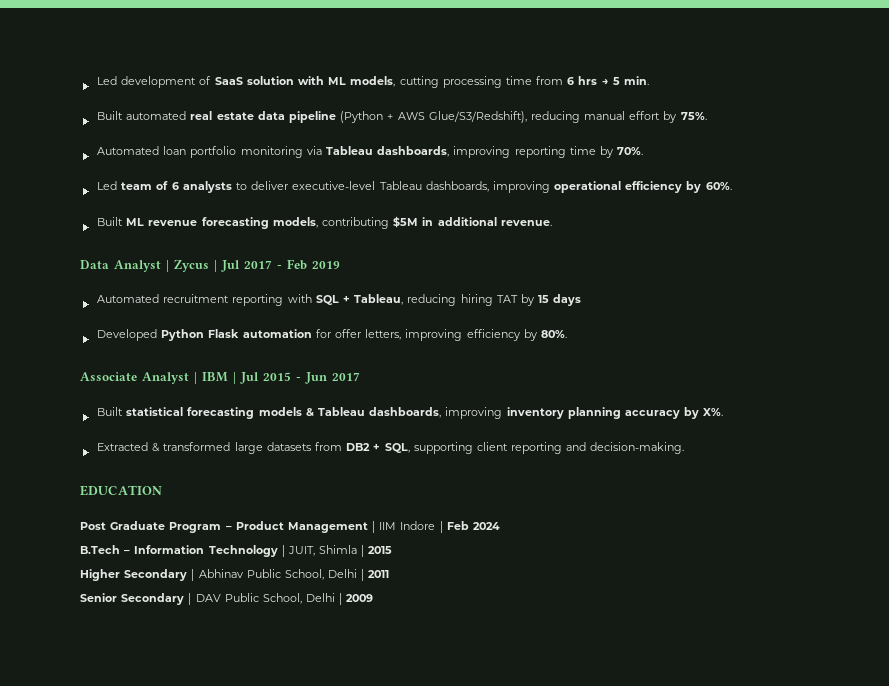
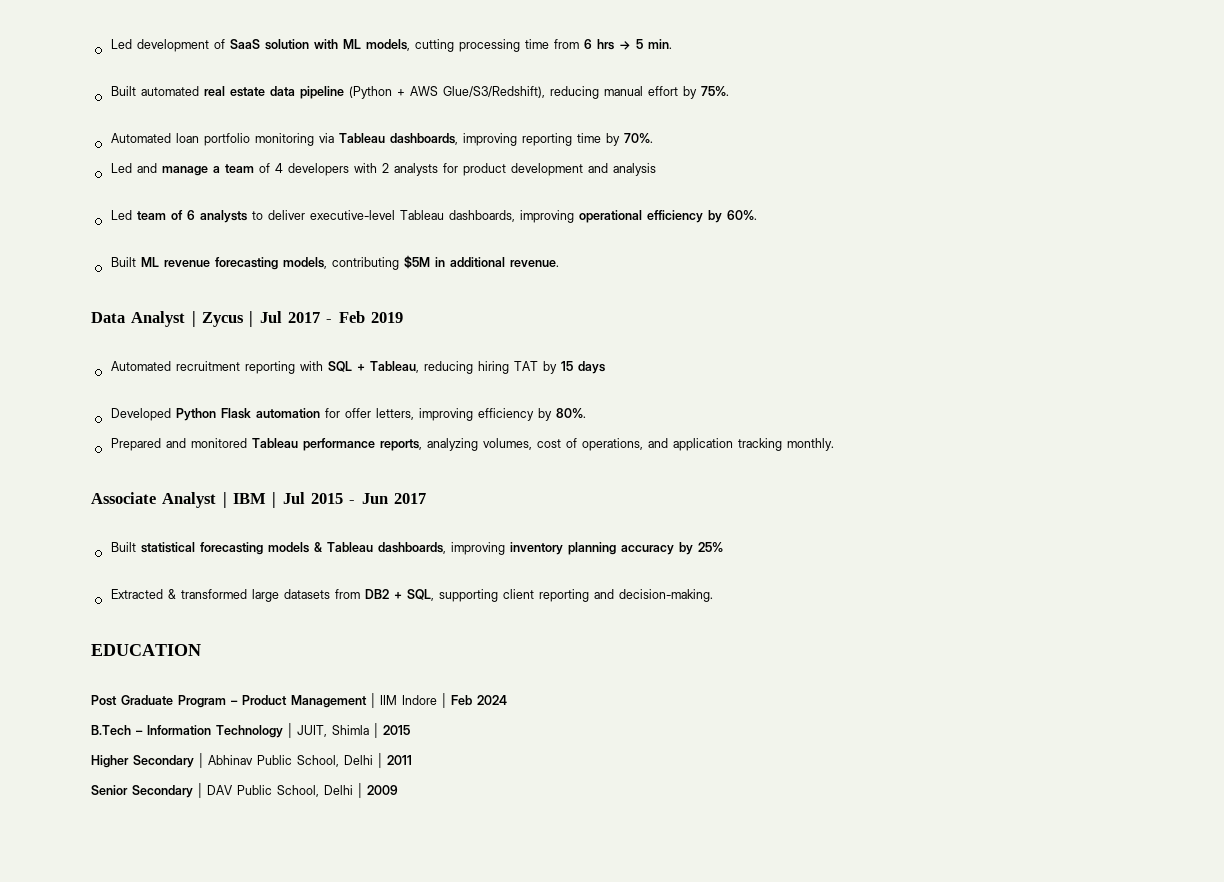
+ Led and manage a team of 4 developers with 2 analysts for product development and analysis
+ Prepared and monitored Tableau performance reports, analyzing volumes, cost of operations, and application tracking monthly.
- Built statistical forecasting models & Tableau dashboards, improving inventory planning accuracy by X%.
+ Built statistical forecasting models & Tableau dashboards, improving inventory planning accuracy by 25%

